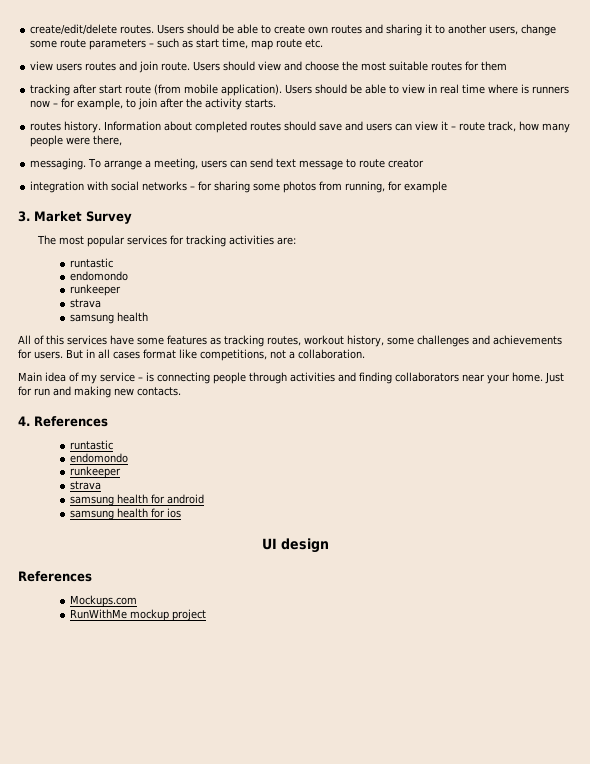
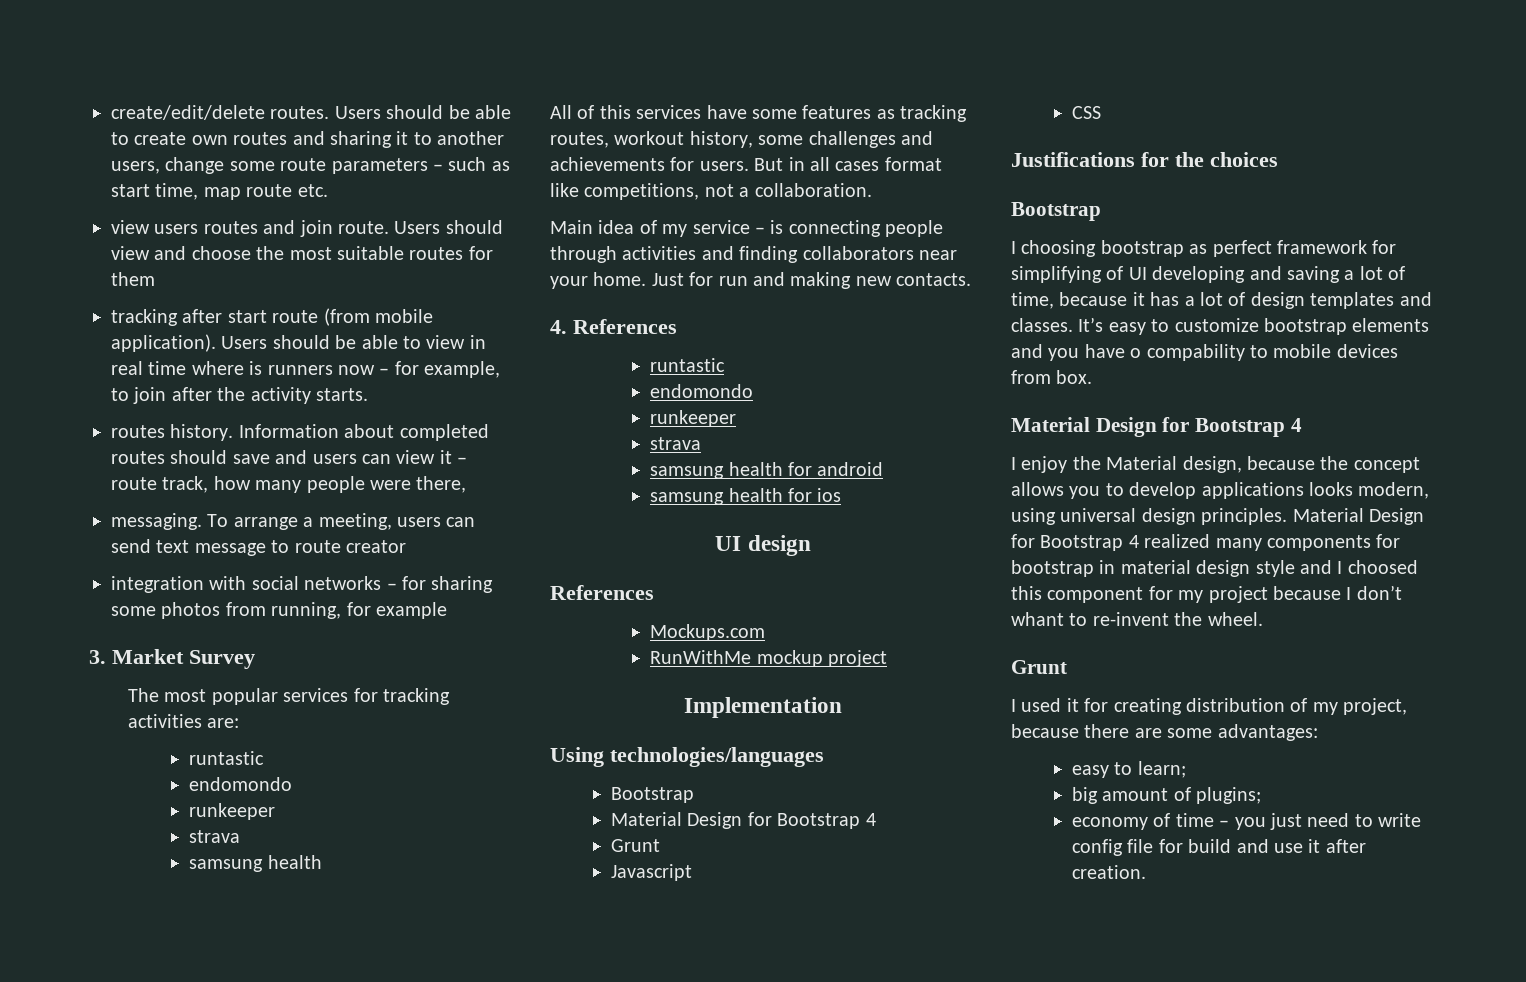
+ Implementation
+ Using technologies/languages
+ Bootstrap
+ Material Design for Bootstrap 4
+ Grunt
+ Javascript
+ CSS
+ Justifications for the choices
+ Bootstrap
+ I choosing bootstrap as perfect framework for simplifying of UI developing and saving a lot of time, because it has a lot of design templates and classes. It’s easy to customize bootstrap elements and you have o compability to mobile devices from box.
+ Material Design for Bootstrap 4
+ I enjoy the Material design, because the concept allows you to develop applications looks modern, using universal design principles. Material Design for Bootstrap 4 realized many components for bootstrap in material design style and I choosed this component for my project because I don’t whant to re-invent the wheel.
+ Grunt
+ I used it for creating distribution of my project, because there are some advantages:
+ easy to learn;
+ big amount of plugins;
+ economy of time – you just need to write config file for build and use it after creation.

